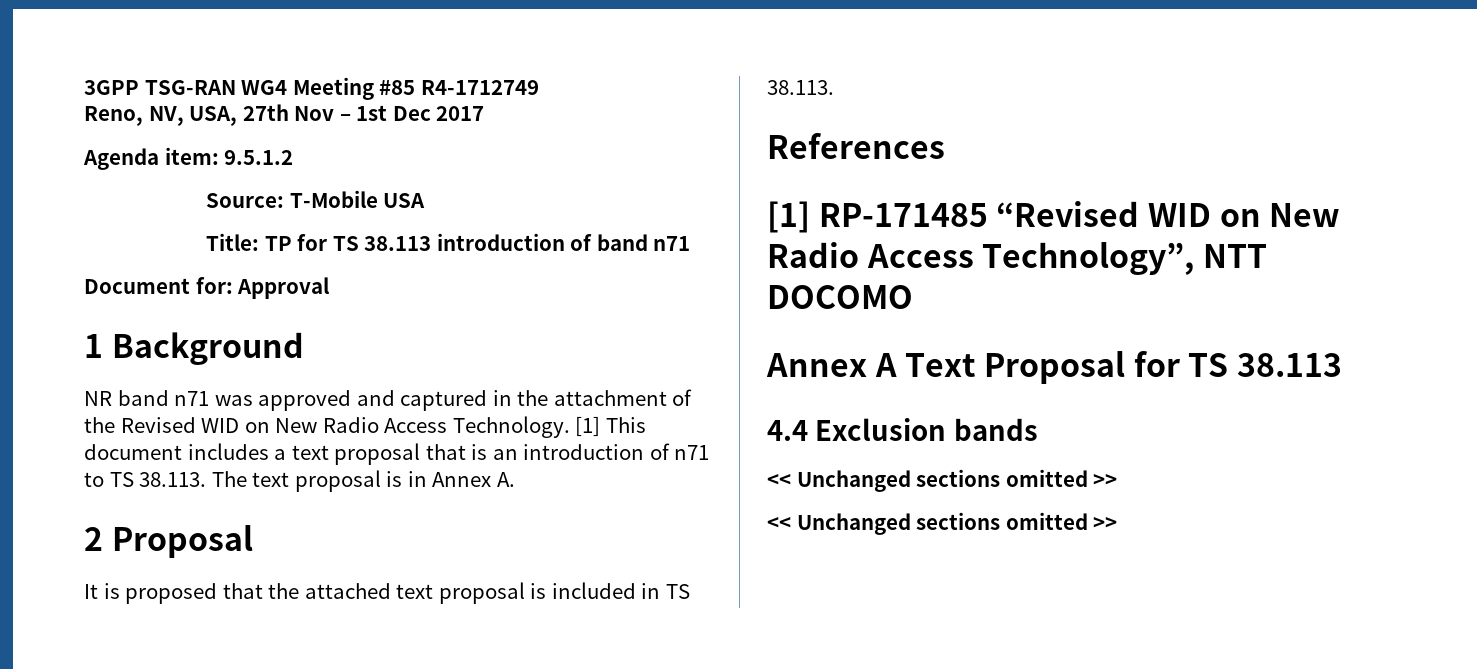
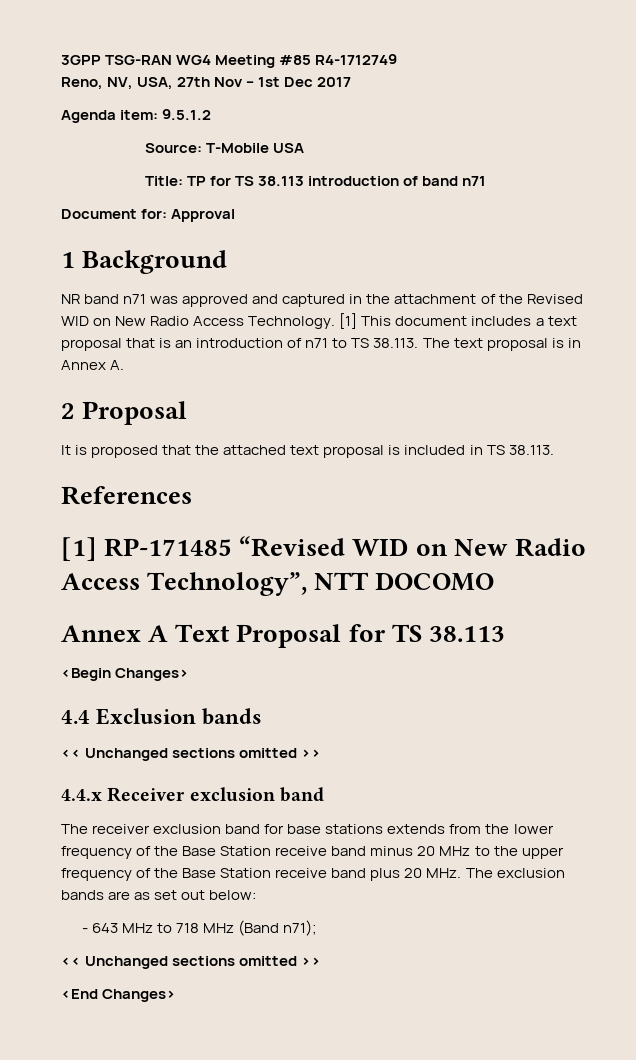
+ <Begin Changes>
  4.4 Exclusion bands
  << Unchanged sections omitted >>
+ 4.4.x Receiver exclusion band
+ The receiver exclusion band for base stations extends from the lower frequency of the Base Station receive band minus 20 MHz to the upper frequency of the Base Station receive band plus 20 MHz. The exclusion bands are as set out below:
+ - 643 MHz to 718 MHz (Band n71);
  << Unchanged sections omitted >>
+ <End Changes>

